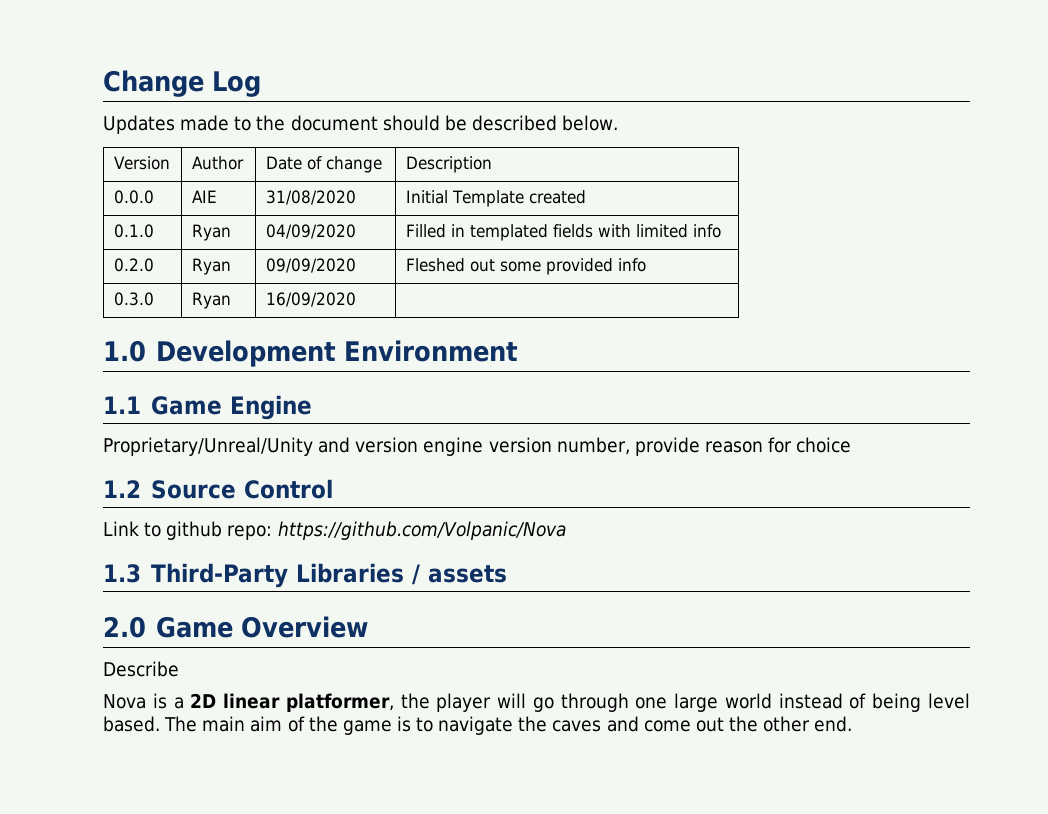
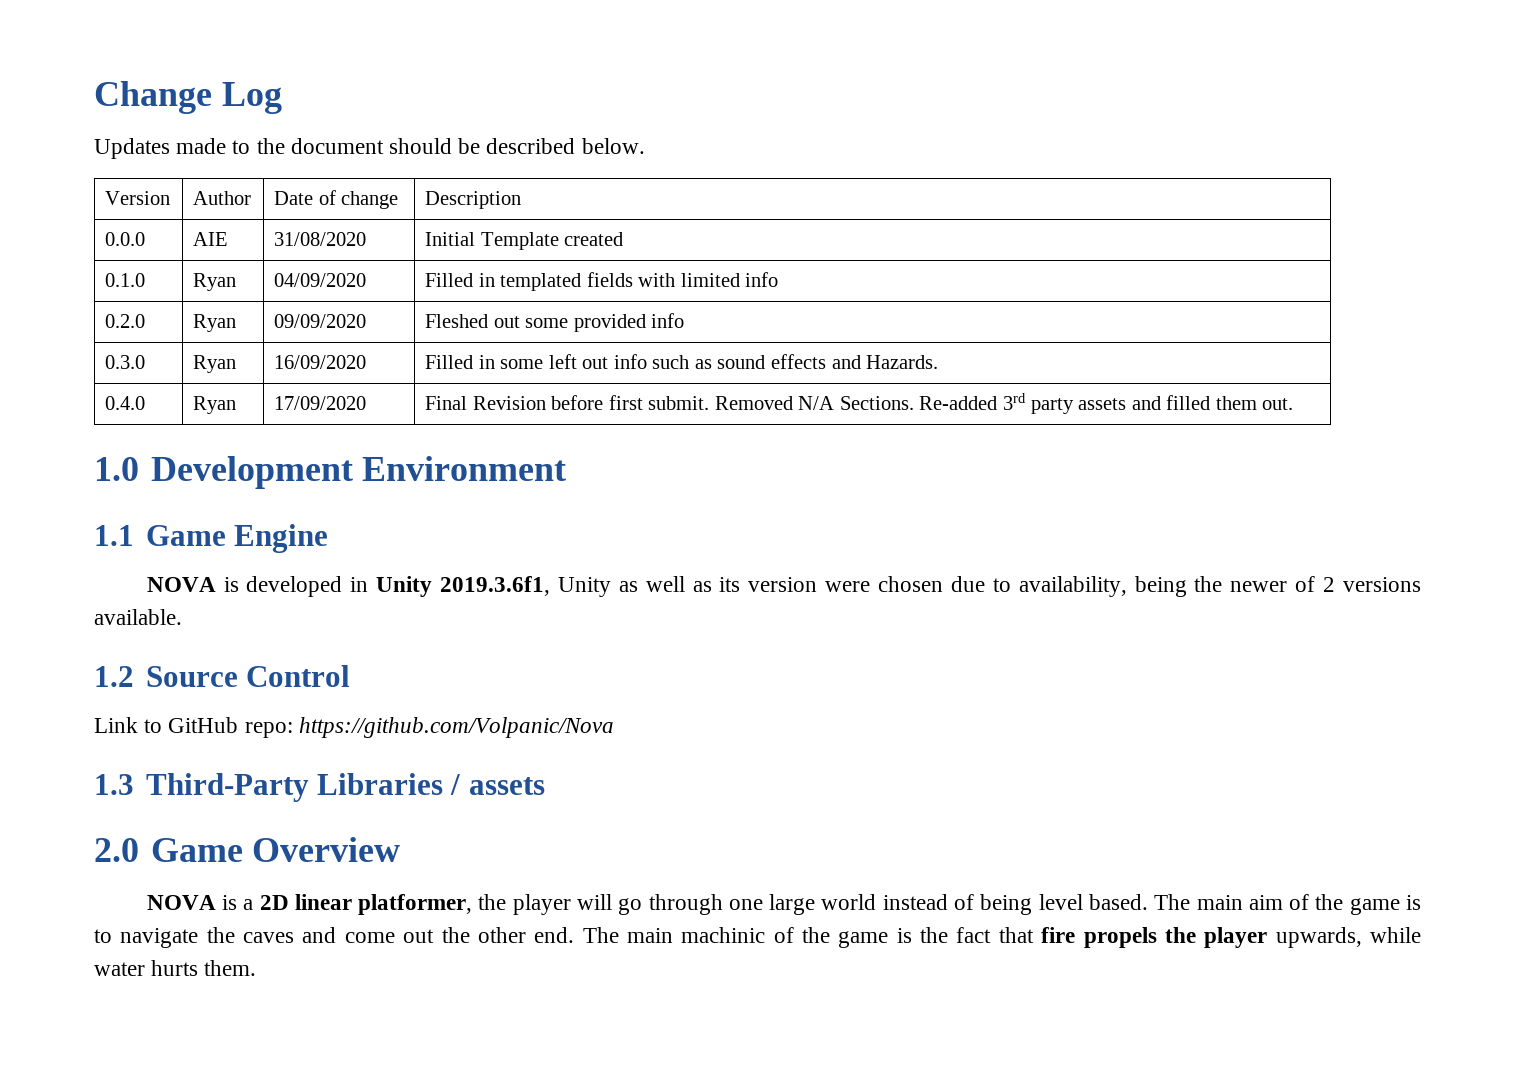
- 0.3.0 | Ryan | 16/09/2020 |
+ 0.3.0 | Ryan | 16/09/2020 | Filled in some left out info such as sound effects and Hazards.
+ 0.4.0 | Ryan | 17/09/2020 | Final Revision before first submit. Removed N/A Sections. Re-added 3rd party assets and filled them out.
- Proprietary/Unreal/Unity and version engine version number, provide reason for choice
+ NOVA is developed in Unity 2019.3.6f1, Unity as well as its version were chosen due to availability, being the newer of 2 versions available.
- Link to github repo: https://github.com/Volpanic/Nova
+ Link to GitHub repo: https://github.com/Volpanic/Nova
- Describe
- Nova is a 2D linear platformer, the player will go through one large world instead of being level based.
+ NOVA is a 2D linear platformer, the player will go through one large world instead of being level based.
+ The main machinic of the game is the fact that fire propels the player upwards, while water hurts them.

